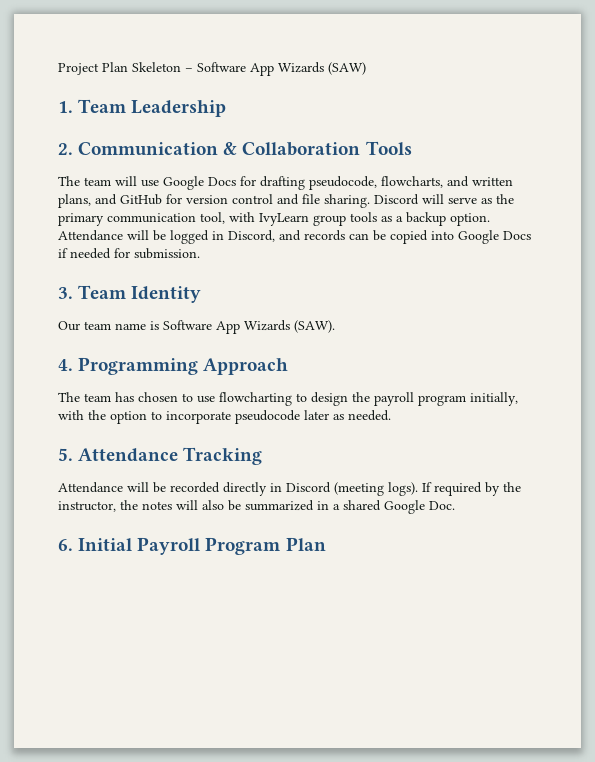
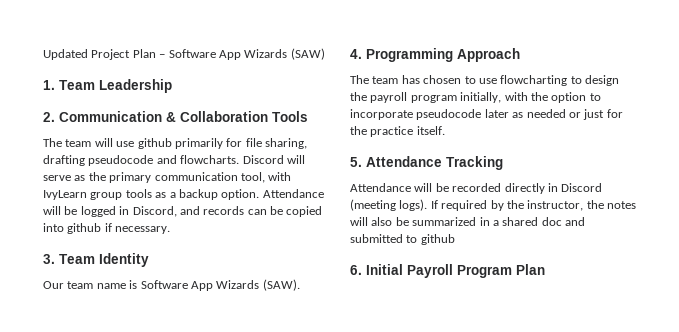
- Project Plan Skeleton – Software App Wizards (SAW)
+ Updated Project Plan – Software App Wizards (SAW)
- The team will use Google Docs for drafting pseudocode, flowcharts, and written plans, and GitHub for version control and file sharing.
+ The team will use github primarily for file sharing, drafting pseudocode and flowcharts.
- Attendance will be logged in Discord, and records can be copied into Google Docs if needed for submission.
+ Attendance will be logged in Discord, and records can be copied into github if necessary.
- The team has chosen to use flowcharting to design the payroll program initially, with the option to incorporate pseudocode later as needed.
+ The team has chosen to use flowcharting to design the payroll program initially, with the option to incorporate pseudocode later as needed or just for the practice itself.
- If required by the instructor, the notes will also be summarized in a shared Google Doc.
+ If required by the instructor, the notes will also be summarized in a shared doc and submitted to github

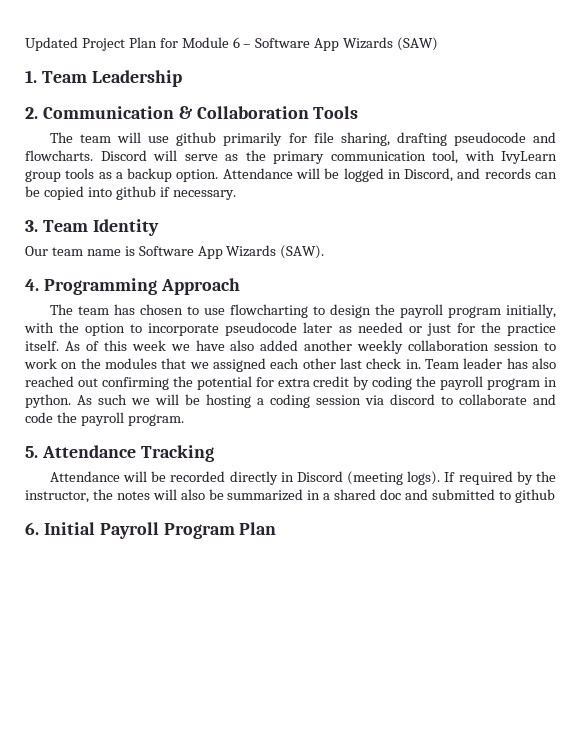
- Updated Project Plan – Software App Wizards (SAW)
+ Updated Project Plan for Module 6 – Software App Wizards (SAW)
+ As of this week we have also added another weekly collaboration session to work on the modules that we assigned each other last check in. Team leader has also reached out confirming the potential for extra credit by coding the payroll program in python. As such we will be hosting a coding session via discord to collaborate and code the payroll program.

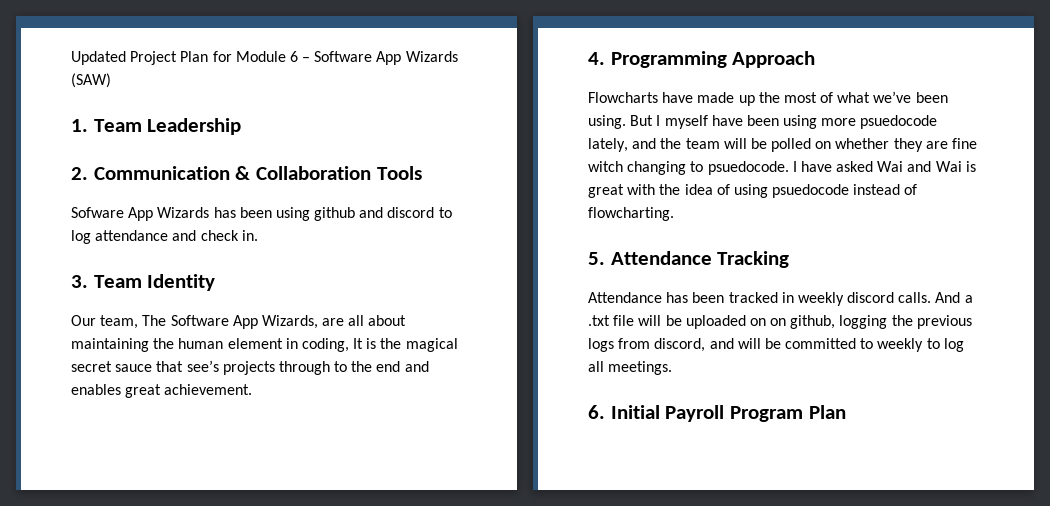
- The team will use github primarily for file sharing, drafting pseudocode and flowcharts. Discord will serve as the primary communication tool, with IvyLearn group tools as a backup option. Attendance will be logged in Discord, and records can be copied into github if necessary.
+ Sofware App Wizards has been using github and discord to log attendance and check in.
  3. Team Identity
- Our team name is Software App Wizards (SAW).
+ Our team, The Software App Wizards, are all about maintaining the human element in coding, It is the magical secret sauce that see’s projects through to the end and enables great achievement.
  4. Programming Approach
- The team has chosen to use flowcharting to design the payroll program initially, with the option to incorporate pseudocode later as needed or just for the practice itself. As of this week we have also added another weekly collaboration session to work on the modules that we assigned each other last check in. Team leader has also reached out confirming the potential for extra credit by coding the payroll program in python. As such we will be hosting a coding session via discord to collaborate and code the payroll program.
+ Flowcharts have made up the most of what we’ve been using. But I myself have been using more psuedocode lately, and the team will be polled on whether they are fine witch changing to psuedocode. I have asked Wai and Wai is great with the idea of using psuedocode instead of flowcharting.
  5. Attendance Tracking
- Attendance will be recorded directly in Discord (meeting logs). If required by the instructor, the notes will also be summarized in a shared doc and submitted to github
+ Attendance has been tracked in weekly discord calls. And a .txt file will be uploaded on on github, logging the previous logs from discord, and will be committed to weekly to log all meetings.

